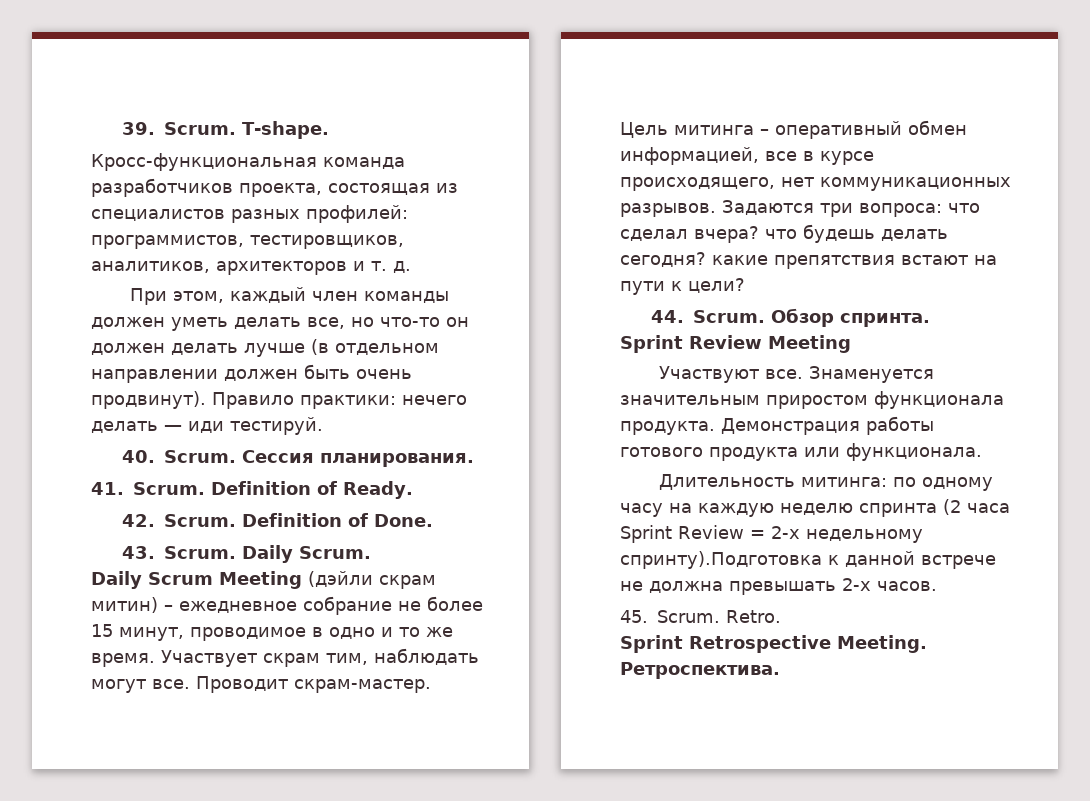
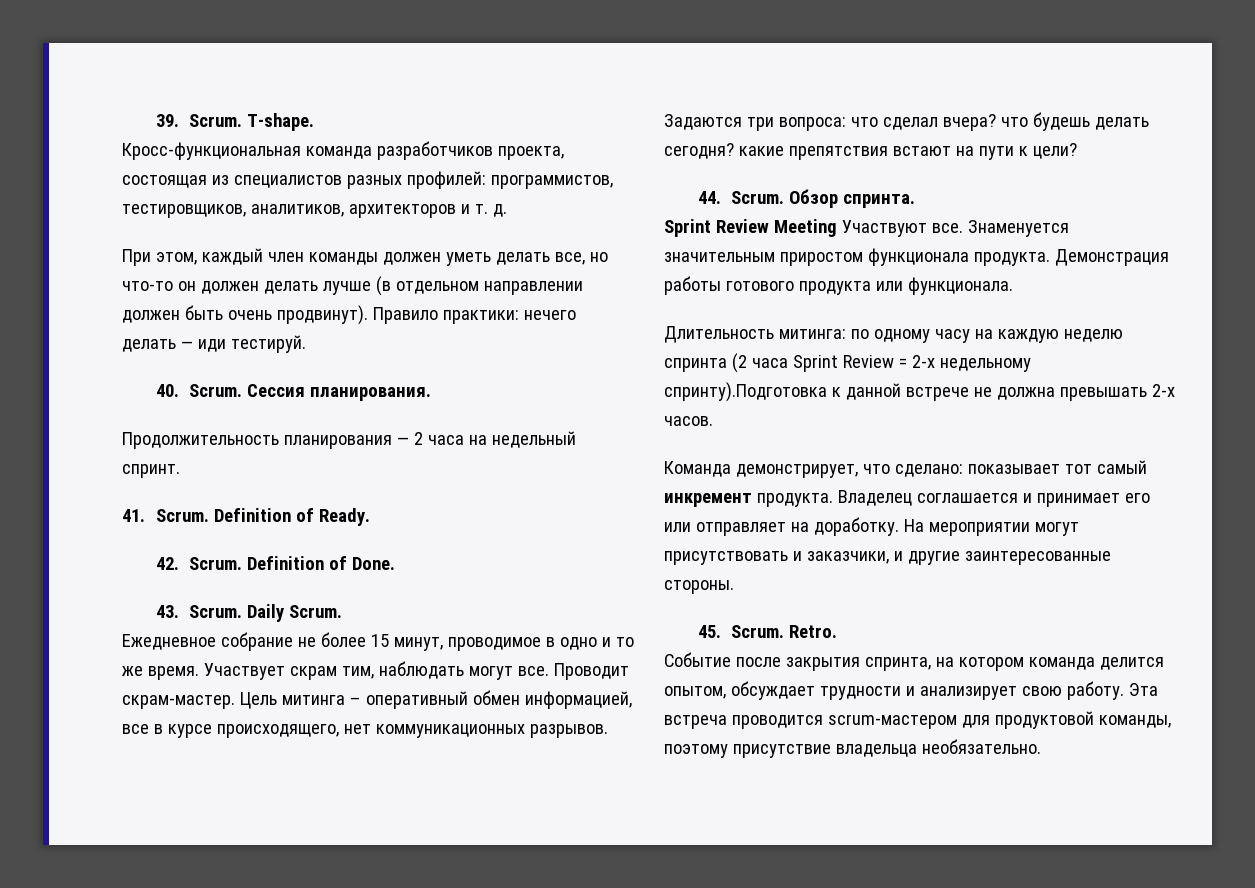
+ Продолжительность планирования — 2 часа на недельный спринт.
- Daily Scrum Meeting (дэйли скрам митин) – ежедневное собрание не более 15 минут, проводимое в одно и то же время.
+ Ежедневное собрание не более 15 минут, проводимое в одно и то же время.
- Sprint Review Meeting
- Участвуют все.
+ Sprint Review Meeting Участвуют все.
+ Команда демонстрирует, что сделано: показывает тот самый инкремент продукта. Владелец соглашается и принимает его или отправляет на доработку. На мероприятии могут присутствовать и заказчики, и другие заинтересованные стороны.
  45. Scrum. Retro.
- Sprint Retrospective Meeting. Ретроспектива.
+ Событие после закрытия спринта, на котором команда делится опытом, обсуждает трудности и анализирует свою работу. Эта встреча проводится scrum-мастером для продуктовой команды, поэтому присутствие владельца необязательно.

